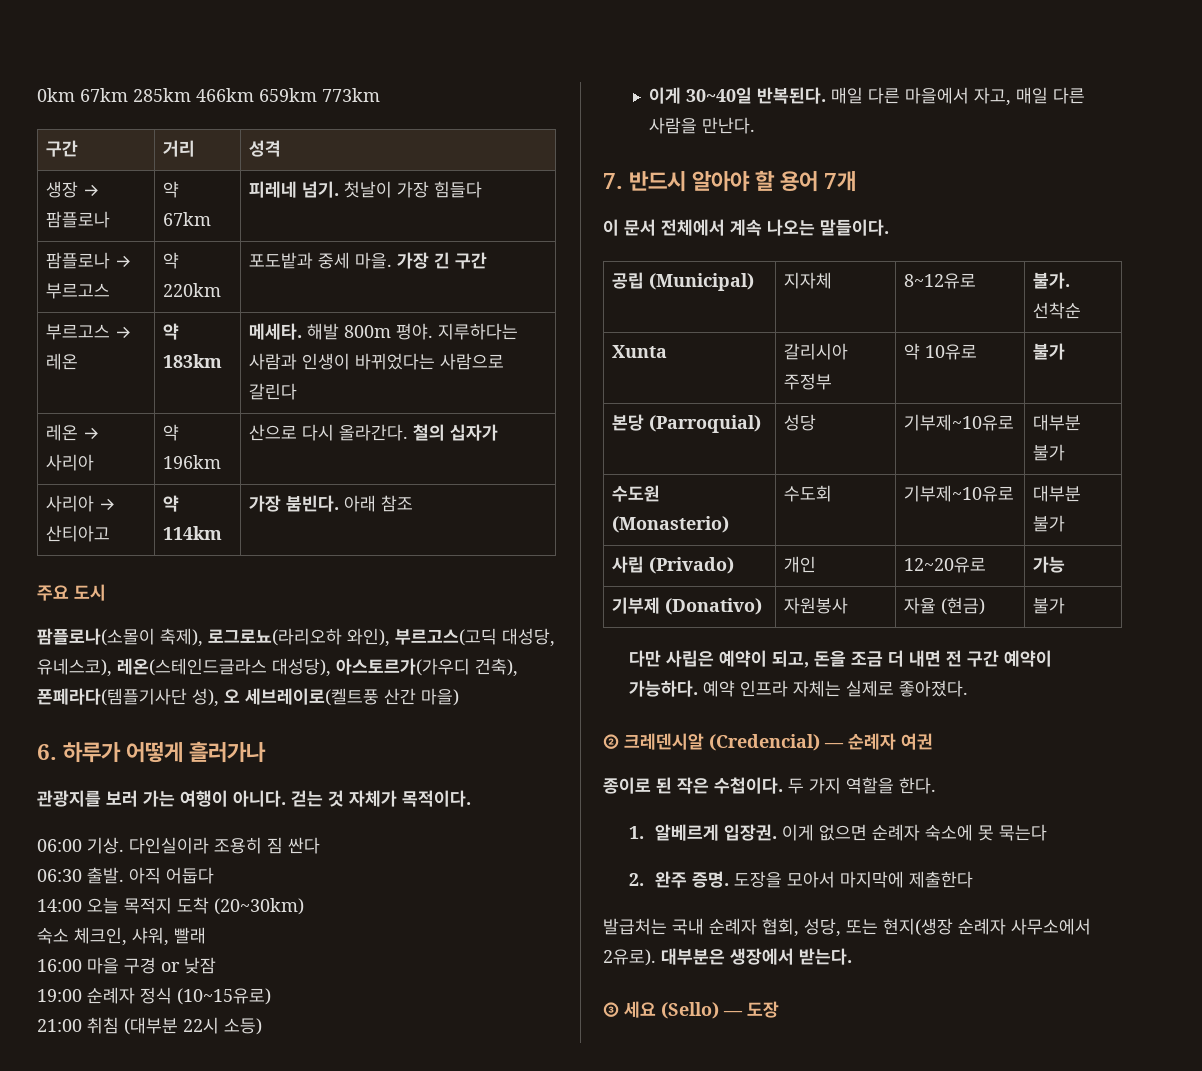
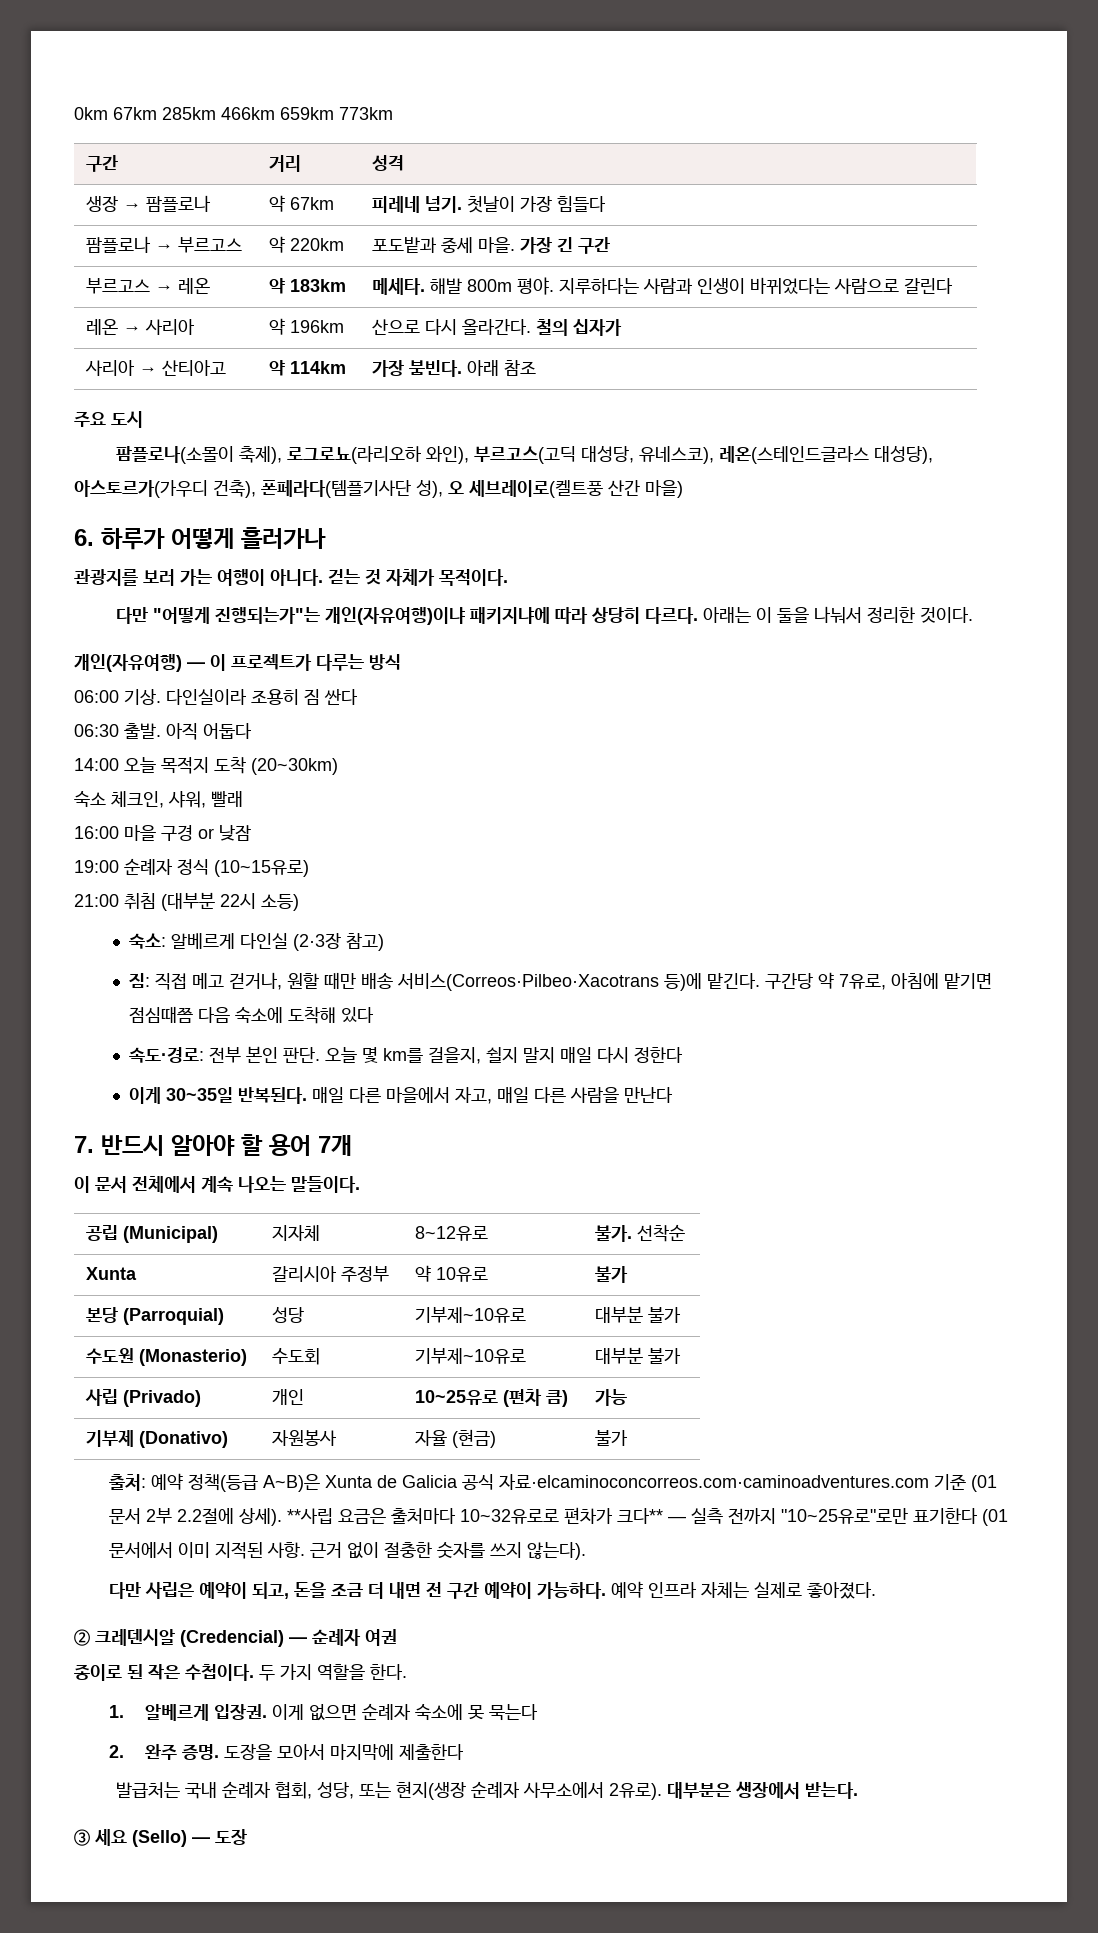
+ 다만 "어떻게 진행되는가"는 개인(자유여행)이냐 패키지냐에 따라 상당히 다르다. 아래는 이 둘을 나눠서 정리한 것이다.
+ 개인(자유여행) — 이 프로젝트가 다루는 방식
- 이게 30~40일 반복된다.
+ 숙소: 알베르게 다인실 (2·3장 참고)
+ 짐: 직접 메고 걷거나, 원할 때만 배송 서비스(Correos·Pilbeo·Xacotrans 등)에 맡긴다. 구간당 약 7유로, 아침에 맡기면 점심때쯤 다음 숙소에 도착해 있다
+ 속도·경로: 전부 본인 판단. 오늘 몇 km를 걸을지, 쉴지 말지 매일 다시 정한다
+ 이게 30~35일 반복된다.
- 매일 다른 마을에서 자고, 매일 다른 사람을 만난다.
+ 매일 다른 마을에서 자고, 매일 다른 사람을 만난다
- 사립 (Privado) | 개인 | 12~20유로 | 가능
+ 사립 (Privado) | 개인 | 10~25유로 (편차 큼) | 가능
+ 출처: 예약 정책(등급 A~B)은 Xunta de Galicia 공식 자료·elcaminoconcorreos.com·caminoadventures.com 기준 (01 문서 2부 2.2절에 상세). **사립 요금은 출처마다 10~32유로로 편차가 크다** — 실측 전까지 "10~25유로"로만 표기한다 (01 문서에서 이미 지적된 사항. 근거 없이 절충한 숫자를 쓰지 않는다).

